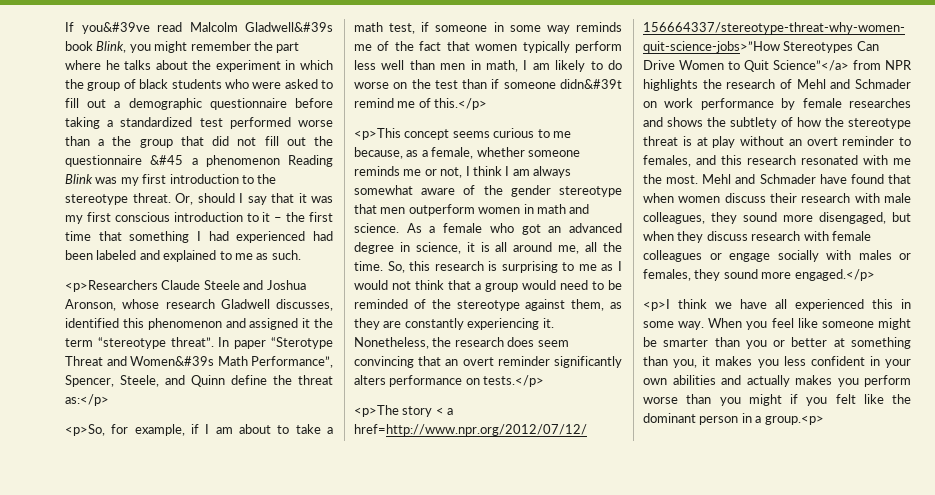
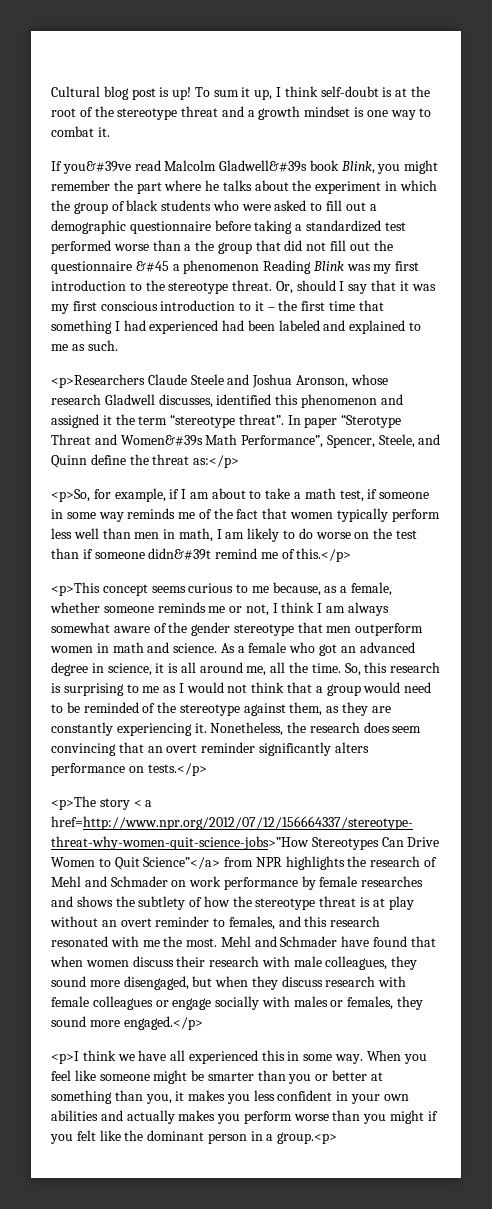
+ Cultural blog post is up! To sum it up, I think self-doubt is at the root of the stereotype threat and a growth mindset is one way to combat it.

